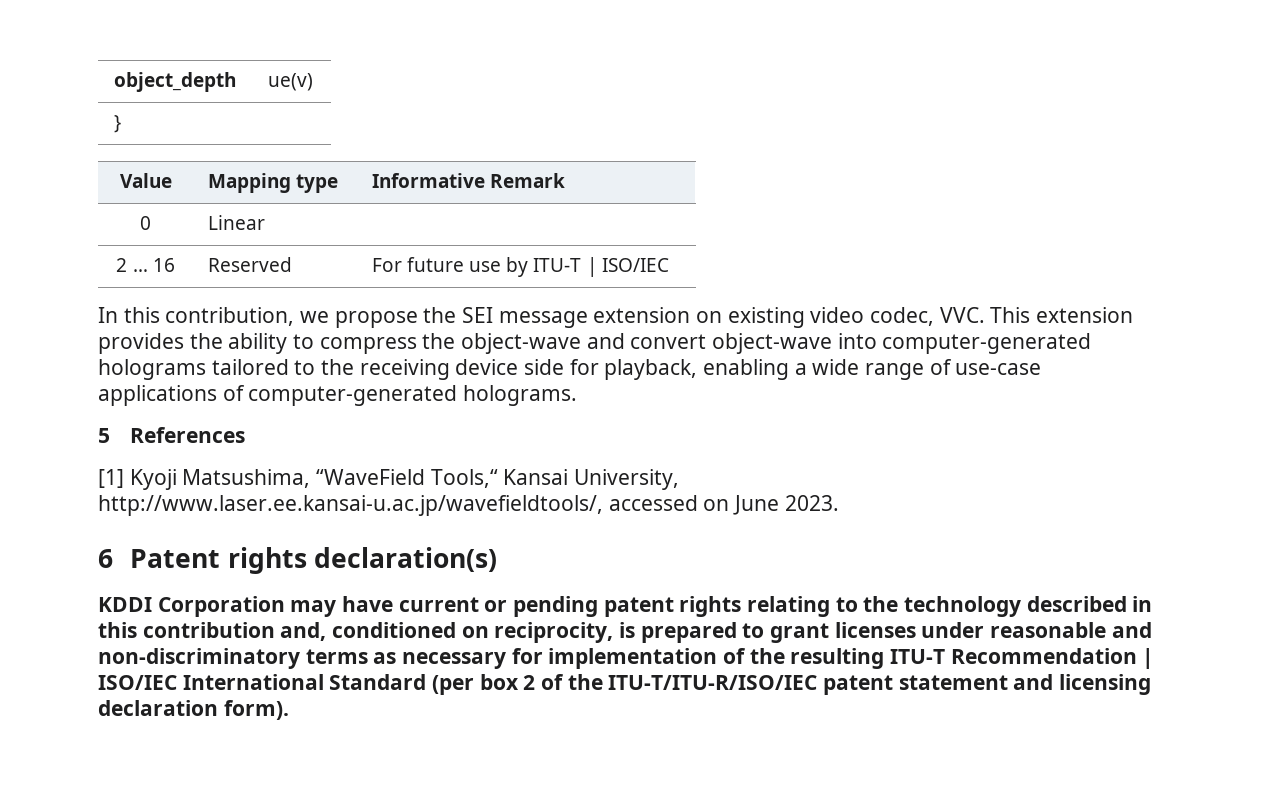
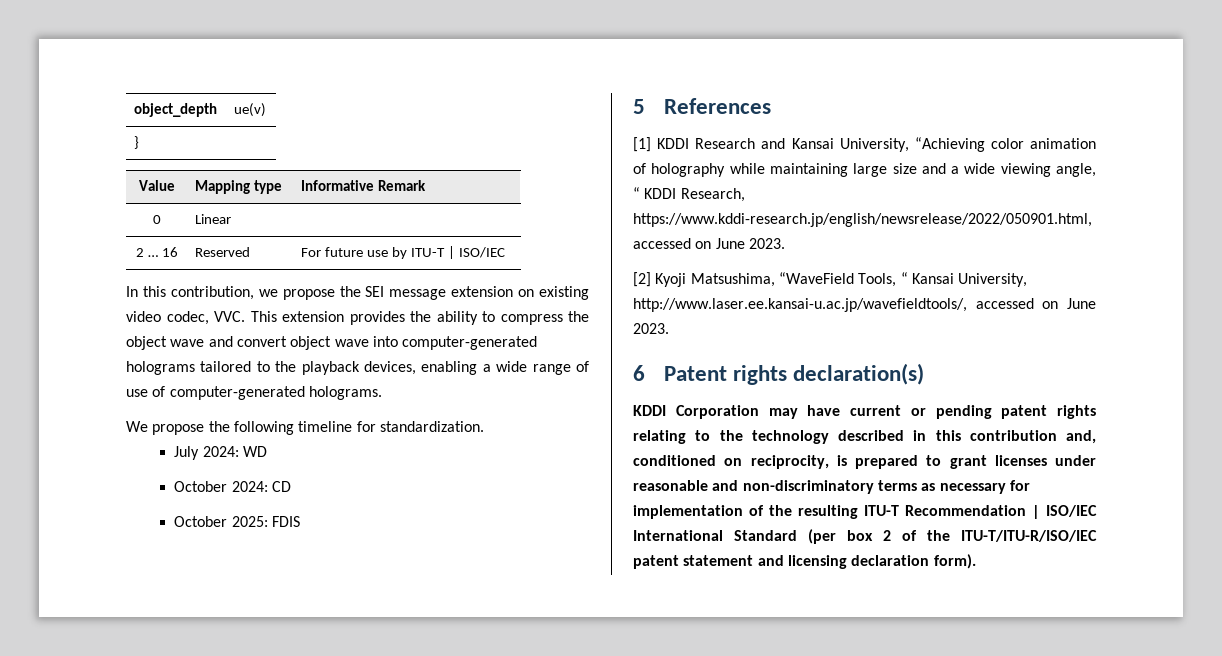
- In this contribution, we propose the SEI message extension on existing video codec, VVC. This extension provides the ability to compress the object-wave and convert object-wave into computer-generated holograms tailored to the receiving device side for playback, enabling a wide range of use-case applications of computer-generated holograms.
+ In this contribution, we propose the SEI message extension on existing video codec, VVC. This extension provides the ability to compress the object wave and convert object wave into computer-generated holograms tailored to the playback devices, enabling a wide range of use of computer-generated holograms.
+ We propose the following timeline for standardization.
+ July 2024: WD
+ October 2024: CD
+ October 2025: FDIS
  5 References
- [1] Kyoji Matsushima, “WaveField Tools,“ Kansai University, http://www.laser.ee.kansai-u.ac.jp/wavefieldtools/, accessed on June 2023.
+ [1] KDDI Research and Kansai University, “Achieving color animation of holography while maintaining large size and a wide viewing angle, “ KDDI Research, https://www.kddi-research.jp/english/newsrelease/2022/050901.html, accessed on June 2023.
+ [2] Kyoji Matsushima, “WaveField Tools, “ Kansai University, http://www.laser.ee.kansai-u.ac.jp/wavefieldtools/, accessed on June 2023.

